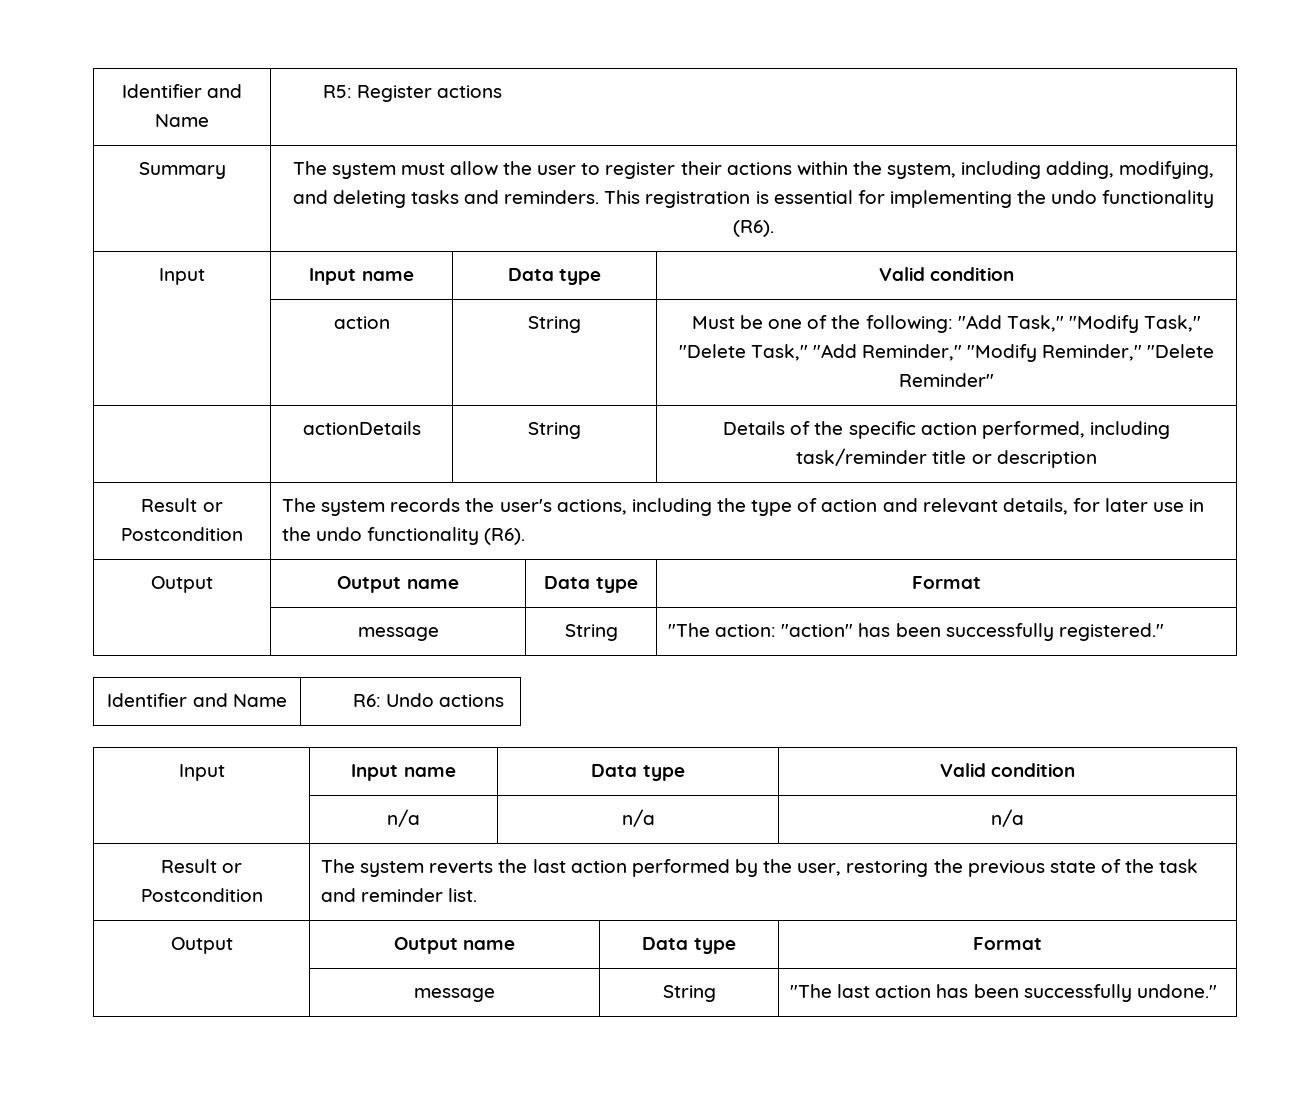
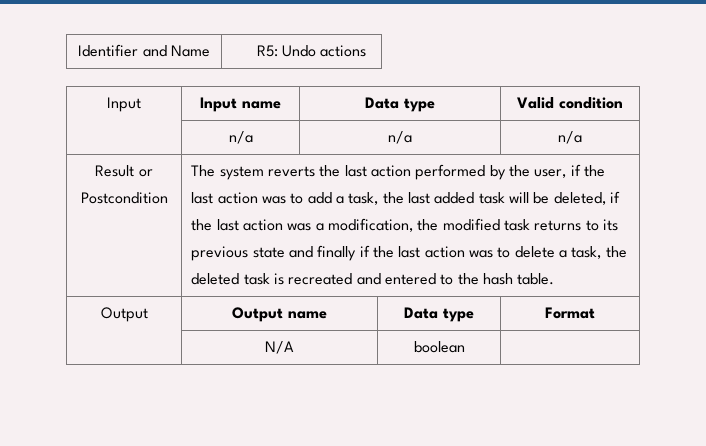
- Identifier and Name | R5: Register actions
- Summary | The system must allow the user to register their actions within the system, including adding, modifying, and deleting tasks and reminders. This registration is essential for implementing the undo functionality (R6).
- Input | Input name | Data type | Valid condition
- | action | String | Must be one of the following: "Add Task," "Modify Task," "Delete Task," "Add Reminder," "Modify Reminder," "Delete Reminder"
- | actionDetails | String | Details of the specific action performed, including task/reminder title or description
- Result or Postcondition | The system records the user's actions, including the type of action and relevant details, for later use in the undo functionality (R6).
- Output | Output name | Data type | Format
- | message | String | "The action: "action" has been successfully registered."
- Identifier and Name | R6: Undo actions
+ Identifier and Name | R5: Undo actions
- The system reverts the last action performed by the user, restoring the previous state of the task and reminder list.
+ The system reverts the last action performed by the user, if the last action was to add a task, the last added task will be deleted, if the last action was a modification, the modified task returns to its previous state and finally if the last action was to delete a task, the deleted task is recreated and entered to the hash table.
  Output | Output name | Data type | Format
- | message | String | "The last action has been successfully undone."
+ | N/A | boolean |

